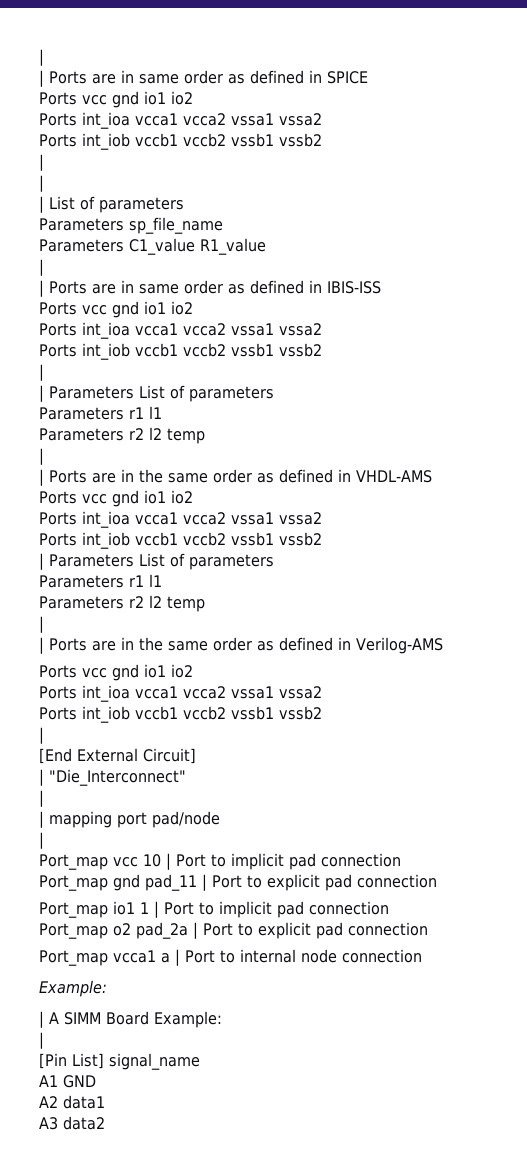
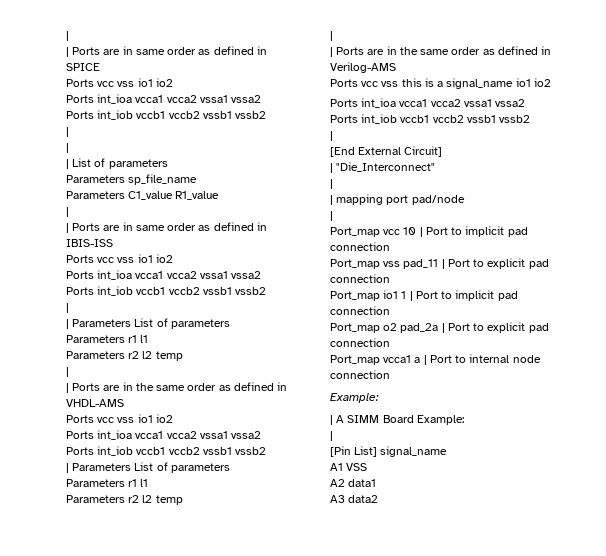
  | Ports are in same order as defined in SPICE
- Ports vcc gnd io1 io2
+ Ports vcc vss io1 io2
  | Ports are in same order as defined in IBIS-ISS
- Ports vcc gnd io1 io2
+ Ports vcc vss io1 io2
  | Ports are in the same order as defined in VHDL-AMS
- Ports vcc gnd io1 io2
+ Ports vcc vss io1 io2
  | Ports are in the same order as defined in Verilog-AMS
- Ports vcc gnd io1 io2
+ Ports vcc vss this is a signal_name io1 io2
- Port_map gnd pad_11 | Port to explicit pad connection
+ Port_map vss pad_11 | Port to explicit pad connection
- A1 GND
+ A1 VSS

